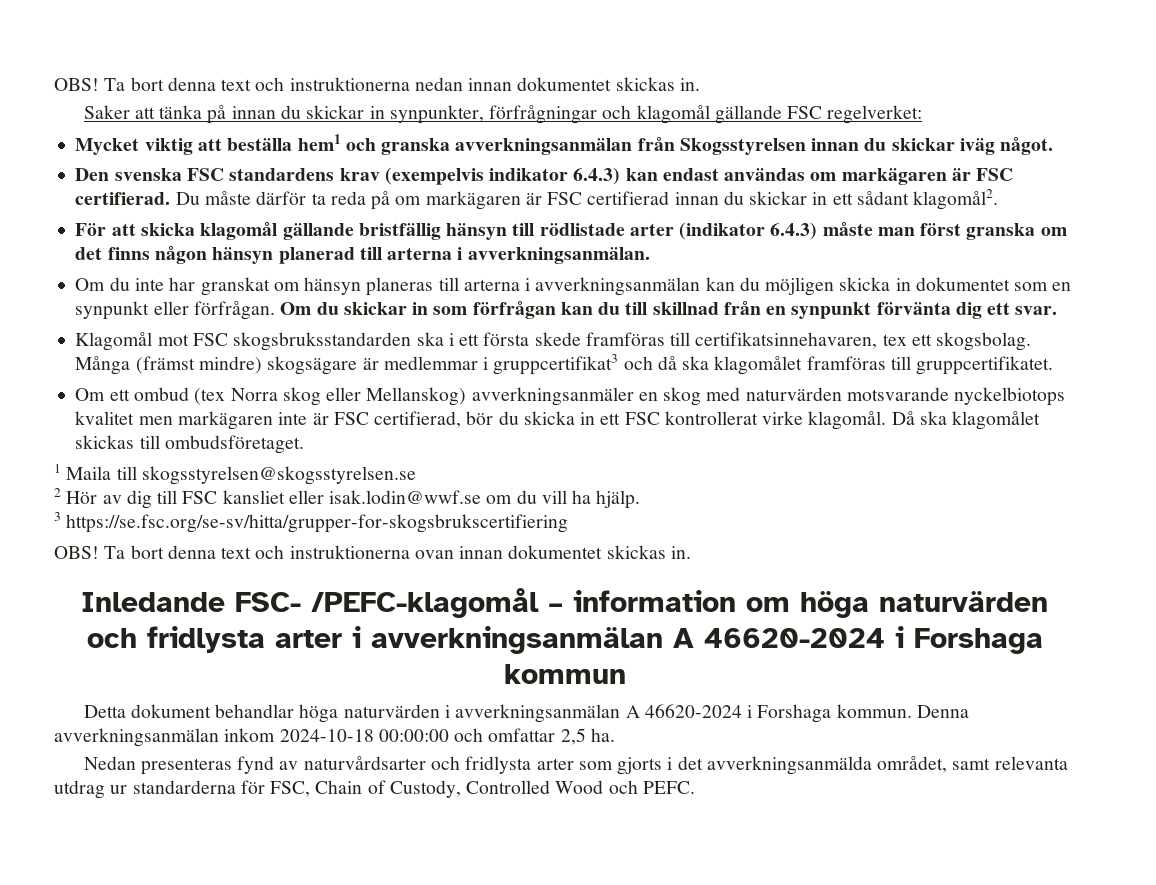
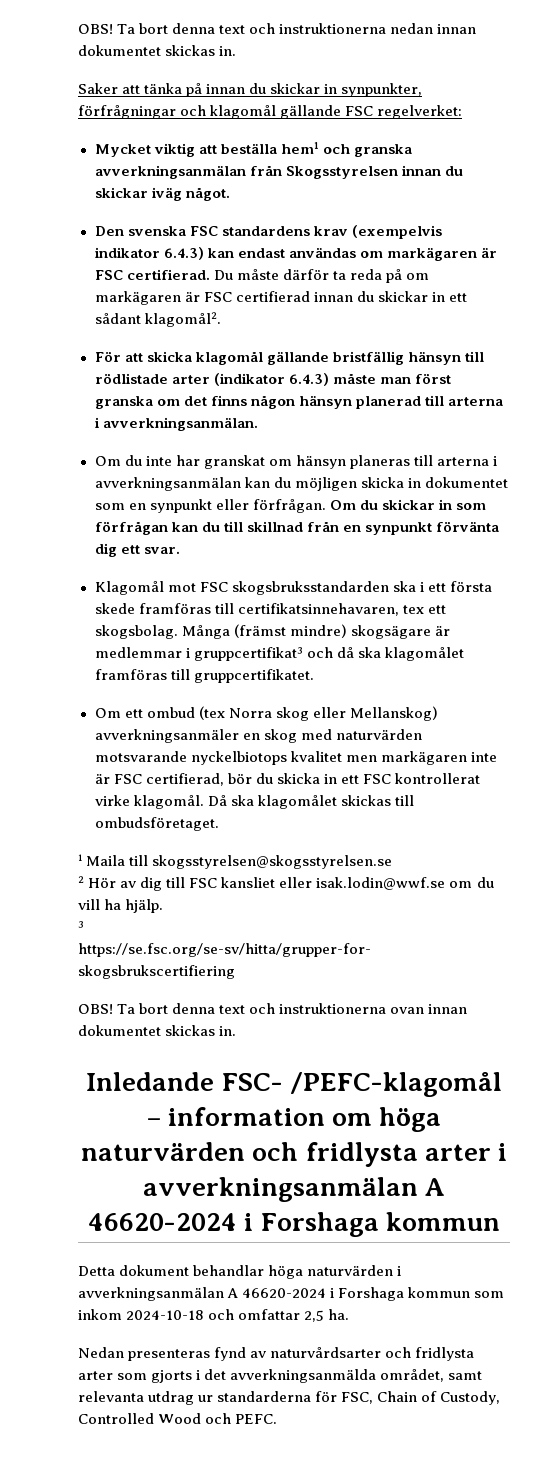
- Detta dokument behandlar höga naturvärden i avverkningsanmälan A 46620-2024 i Forshaga kommun. Denna avverkningsanmälan inkom 2024-10-18 00:00:00 och omfattar 2,5 ha.
+ Detta dokument behandlar höga naturvärden i avverkningsanmälan A 46620-2024 i Forshaga kommun som inkom 2024-10-18 och omfattar 2,5 ha.

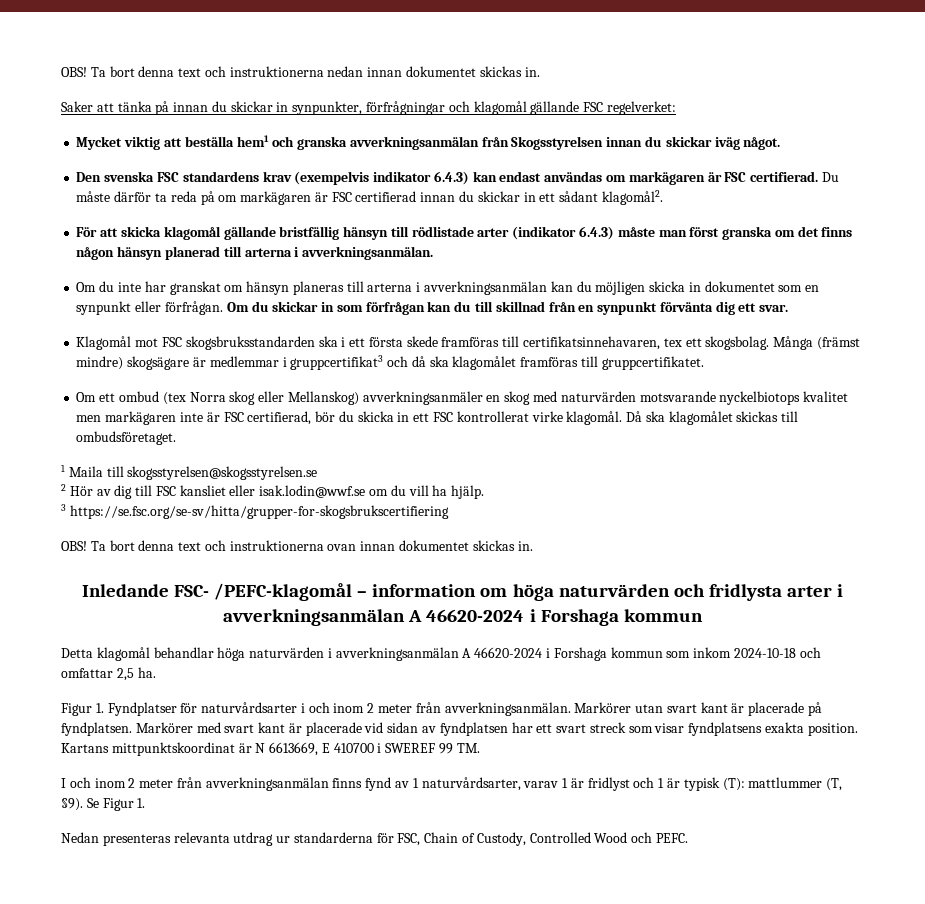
- Detta dokument behandlar höga naturvärden i avverkningsanmälan A 46620-2024 i Forshaga kommun som inkom 2024-10-18 och omfattar 2,5 ha.
+ Detta klagomål behandlar höga naturvärden i avverkningsanmälan A 46620-2024 i Forshaga kommun som inkom 2024-10-18 och omfattar 2,5 ha.
- Nedan presenteras fynd av naturvårdsarter och fridlysta arter som gjorts i det avverkningsanmälda området, samt relevanta utdrag ur standarderna för FSC, Chain of Custody, Controlled Wood och PEFC.
+ Figur 1. Fyndplatser för naturvårdsarter i och inom 2 meter från avverkningsanmälan. Markörer utan svart kant är placerade på fyndplatsen. Markörer med svart kant är placerade vid sidan av fyndplatsen har ett svart streck som visar fyndplatsens exakta position. Kartans mittpunktskoordinat är N 6613669, E 410700 i SWEREF 99 TM.
+ I och inom 2 meter från avverkningsanmälan finns fynd av 1 naturvårdsarter, varav 1 är fridlyst och 1 är typisk (T): mattlummer (T, §9). Se Figur 1.
+ Nedan presenteras relevanta utdrag ur standarderna för FSC, Chain of Custody, Controlled Wood och PEFC.

